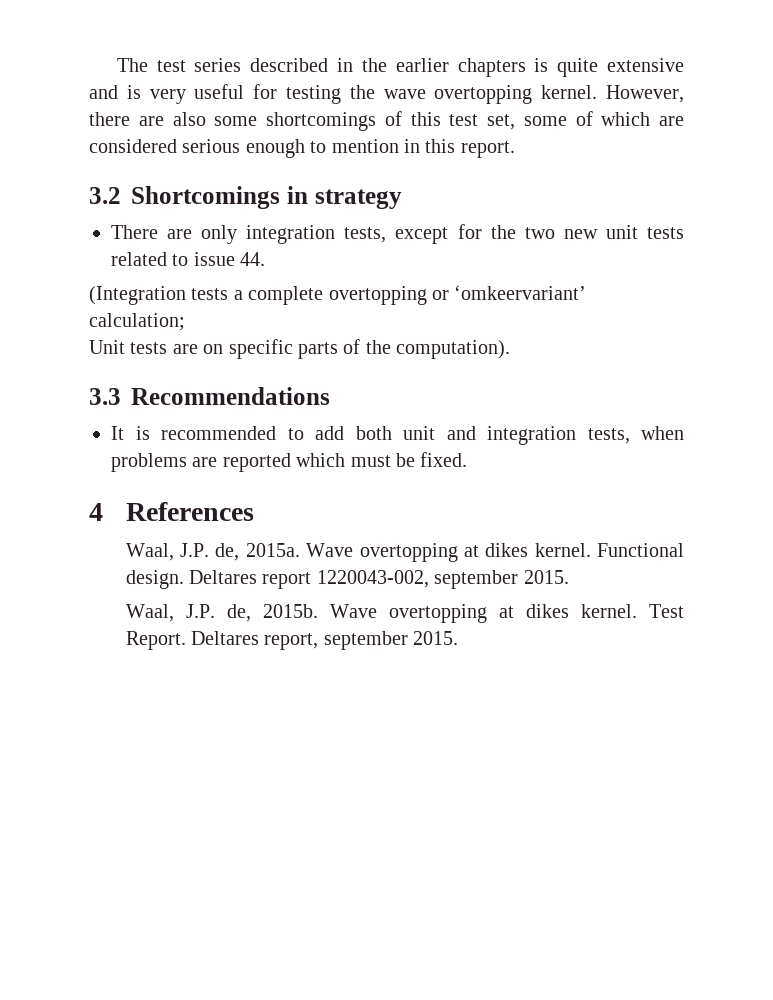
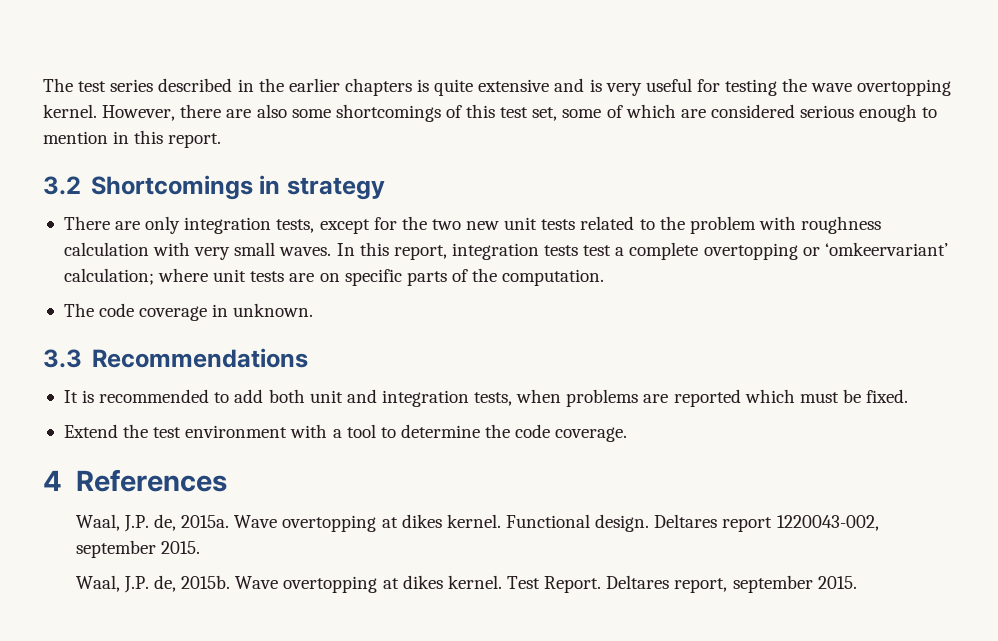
- There are only integration tests, except for the two new unit tests related to issue 44.
- (Integration tests a complete overtopping or ‘omkeervariant’ calculation;
- Unit tests are on specific parts of the computation).
+ There are only integration tests, except for the two new unit tests related to the problem with roughness calculation with very small waves. In this report, integration tests test a complete overtopping or ‘omkeervariant’ calculation; where unit tests are on specific parts of the computation.
+ The code coverage in unknown.
+ Extend the test environment with a tool to determine the code coverage.

